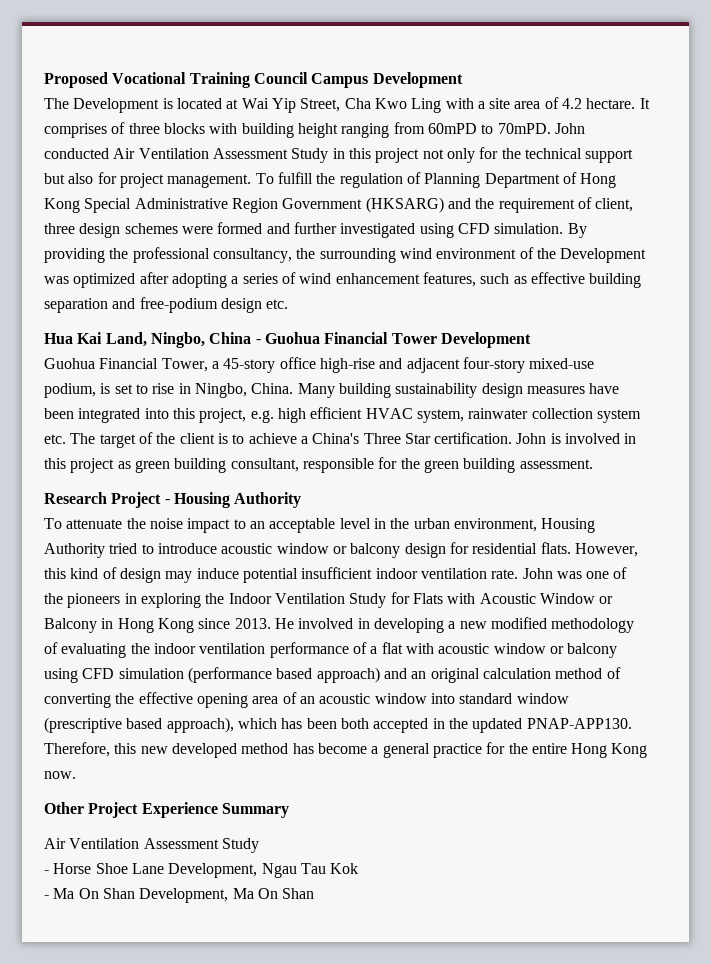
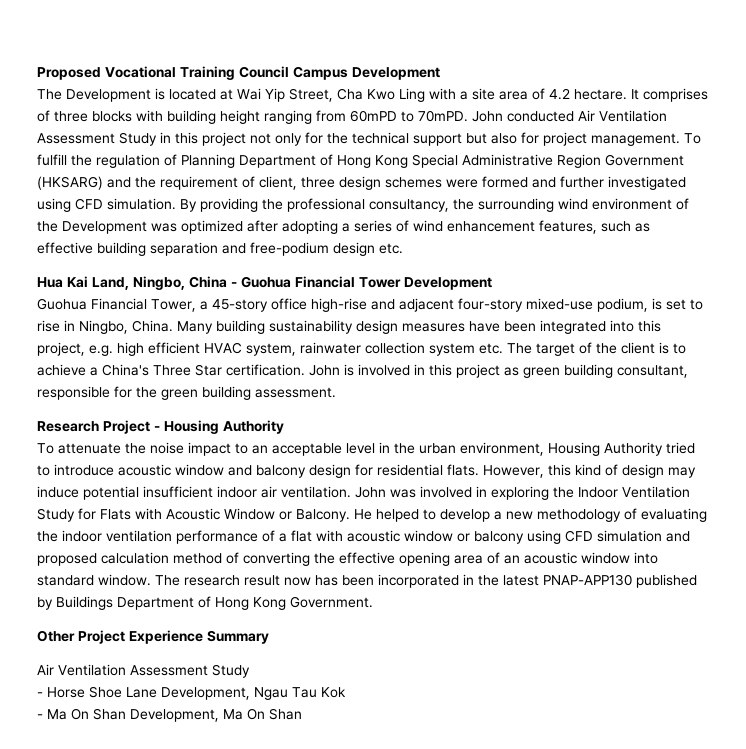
- To attenuate the noise impact to an acceptable level in the urban environment, Housing Authority tried to introduce acoustic window or balcony design for residential flats.
+ To attenuate the noise impact to an acceptable level in the urban environment, Housing Authority tried to introduce acoustic window and balcony design for residential flats.
- However, this kind of design may induce potential insufficient indoor ventilation rate. John was one of the pioneers in exploring the Indoor Ventilation Study for Flats with Acoustic Window or Balcony in Hong Kong since 2013. He involved in developing a new modified methodology of evaluating the indoor ventilation performance of a flat with acoustic window or balcony using CFD simulation (performance based approach) and an original calculation method of converting the effective opening area of an acoustic window into standard window (prescriptive based approach), which has been both accepted in the updated PNAP-APP130. Therefore, this new developed method has become a general practice for the entire Hong Kong now.
+ However, this kind of design may induce potential insufficient indoor air ventilation. John was involved in exploring the Indoor Ventilation Study for Flats with Acoustic Window or Balcony. He helped to develop a new methodology of evaluating the indoor ventilation performance of a flat with acoustic window or balcony using CFD simulation and proposed calculation method of converting the effective opening area of an acoustic window into standard window. The research result now has been incorporated in the latest PNAP-APP130 published by Buildings Department of Hong Kong Government.

